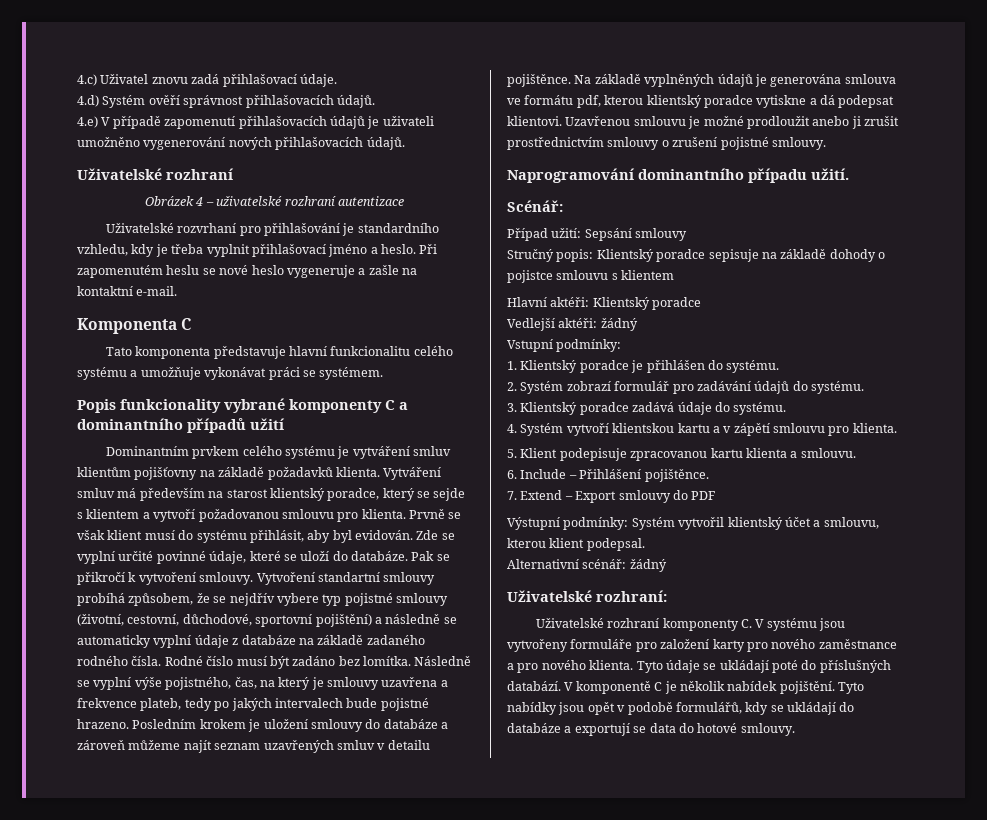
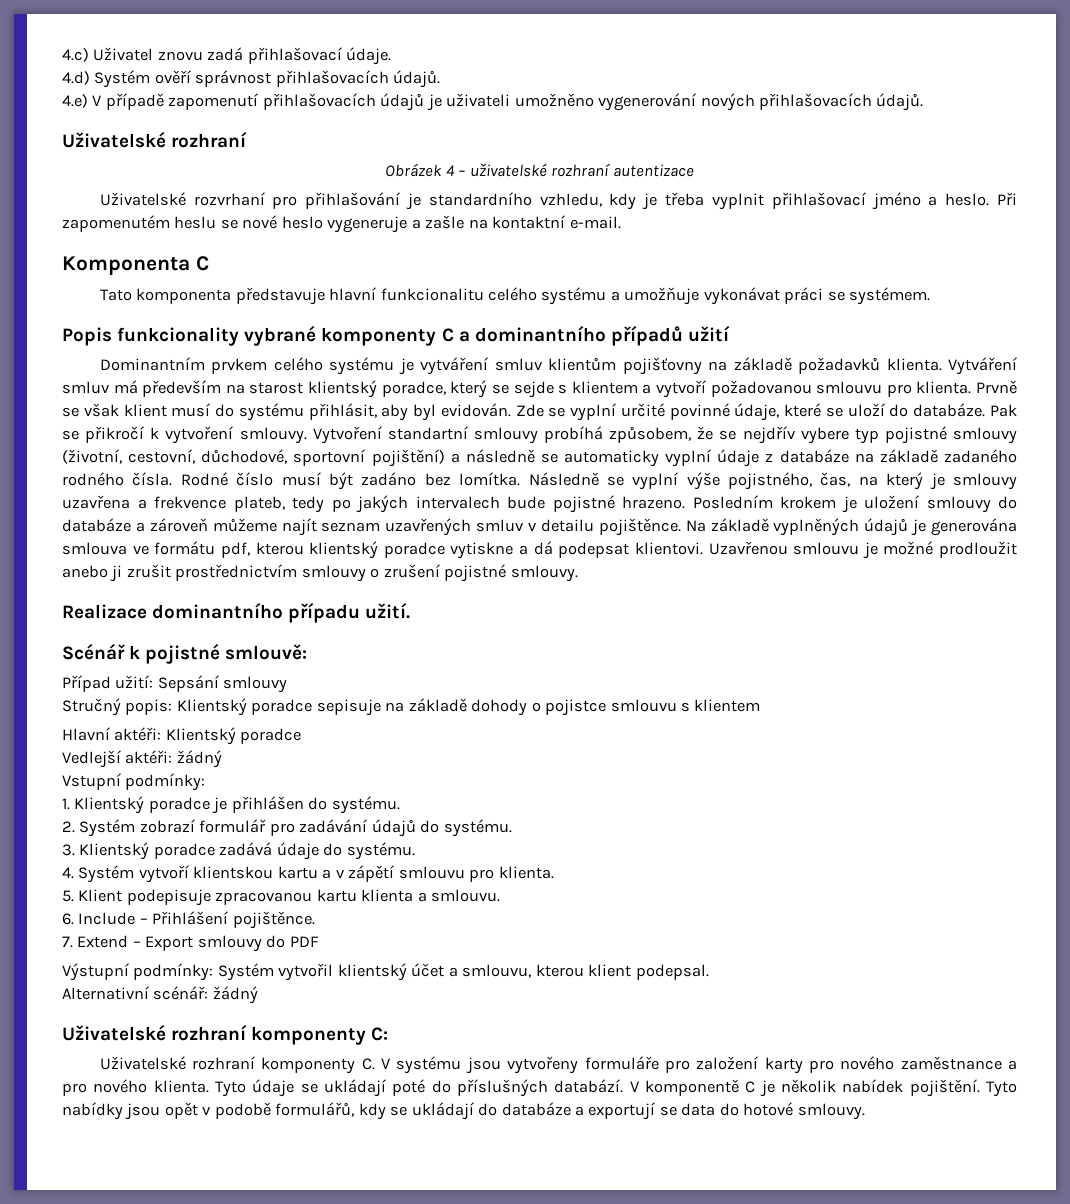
- Naprogramování dominantního případu užití.
+ Realizace dominantního případu užití.
- Scénář:
+ Scénář k pojistné smlouvě:
- Uživatelské rozhraní:
+ Uživatelské rozhraní komponenty C:

